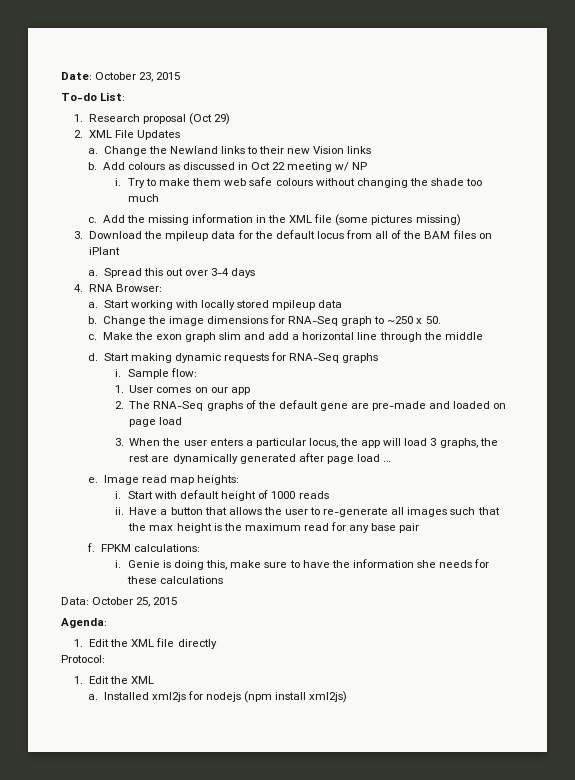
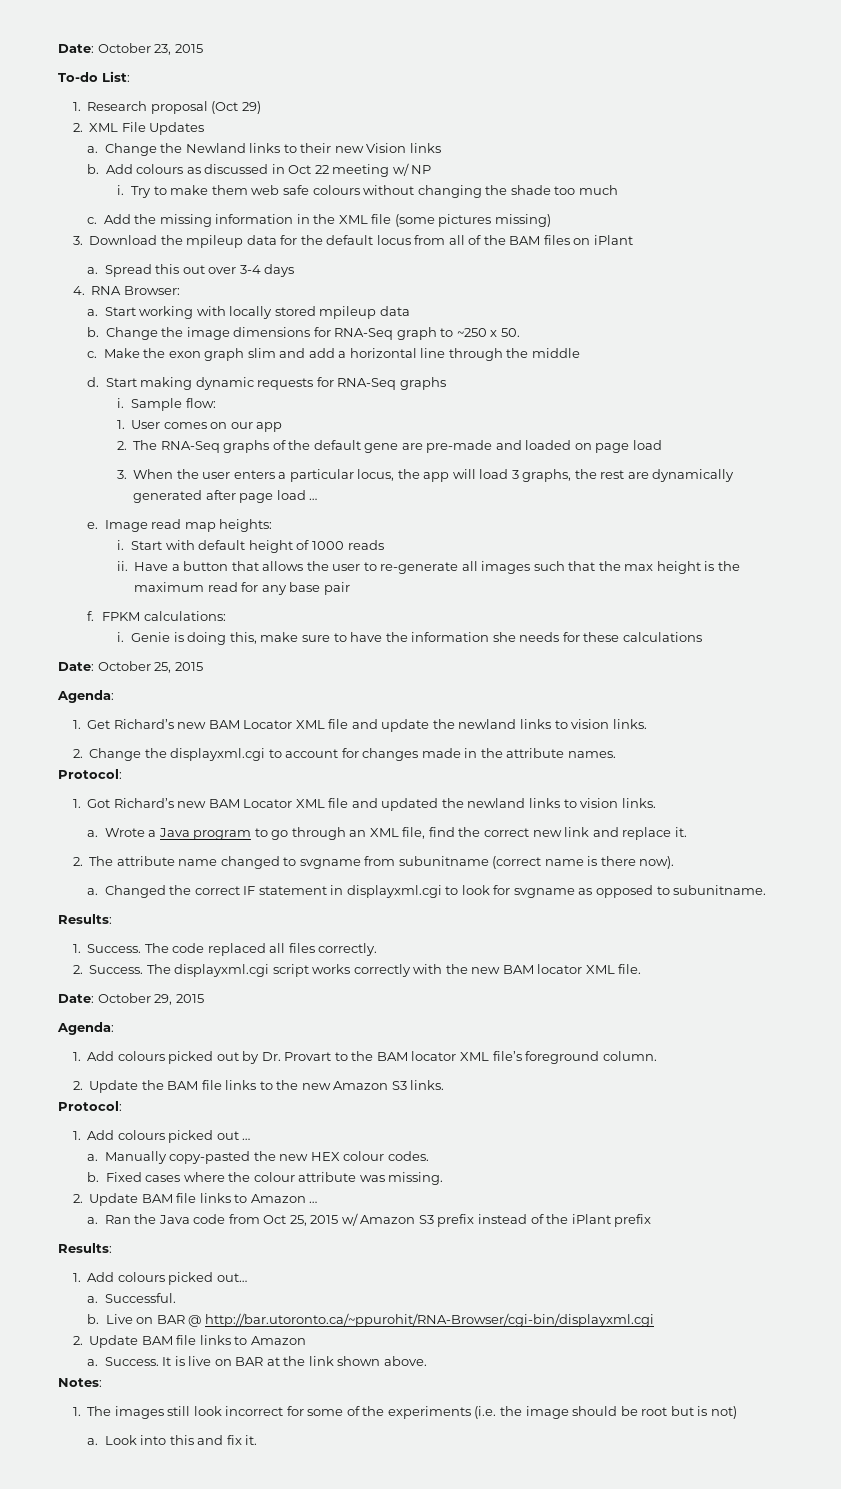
- Data: October 25, 2015
+ Date: October 25, 2015
- 1. Edit the XML file directly
+ 1. Get Richard’s new BAM Locator XML file and update the newland links to vision links.
+ 2. Change the displayxml.cgi to account for changes made in the attribute names.
  Protocol:
- 1. Edit the XML
- a. Installed xml2js for nodejs (npm install xml2js)
+ 1. Got Richard’s new BAM Locator XML file and updated the newland links to vision links.
+ a. Wrote a Java program to go through an XML file, find the correct new link and replace it.
+ 2. The attribute name changed to svgname from subunitname (correct name is there now).
+ a. Changed the correct IF statement in displayxml.cgi to look for svgname as opposed to subunitname.
+ Results:
+ 1. Success. The code replaced all files correctly.
+ 2. Success. The displayxml.cgi script works correctly with the new BAM locator XML file.
+ Date: October 29, 2015
+ Agenda:
+ 1. Add colours picked out by Dr. Provart to the BAM locator XML file’s foreground column.
+ 2. Update the BAM file links to the new Amazon S3 links.
+ Protocol:
+ 1. Add colours picked out …
+ a. Manually copy-pasted the new HEX colour codes.
+ b. Fixed cases where the colour attribute was missing.
+ 2. Update BAM file links to Amazon …
+ a. Ran the Java code from Oct 25, 2015 w/ Amazon S3 prefix instead of the iPlant prefix
+ Results:
+ 1. Add colours picked out…
+ a. Successful.
+ b. Live on BAR @ http://bar.utoronto.ca/~ppurohit/RNA-Browser/cgi-bin/displayxml.cgi
+ 2. Update BAM file links to Amazon
+ a. Success. It is live on BAR at the link shown above.
+ Notes:
+ 1. The images still look incorrect for some of the experiments (i.e. the image should be root but is not)
+ a. Look into this and fix it.

